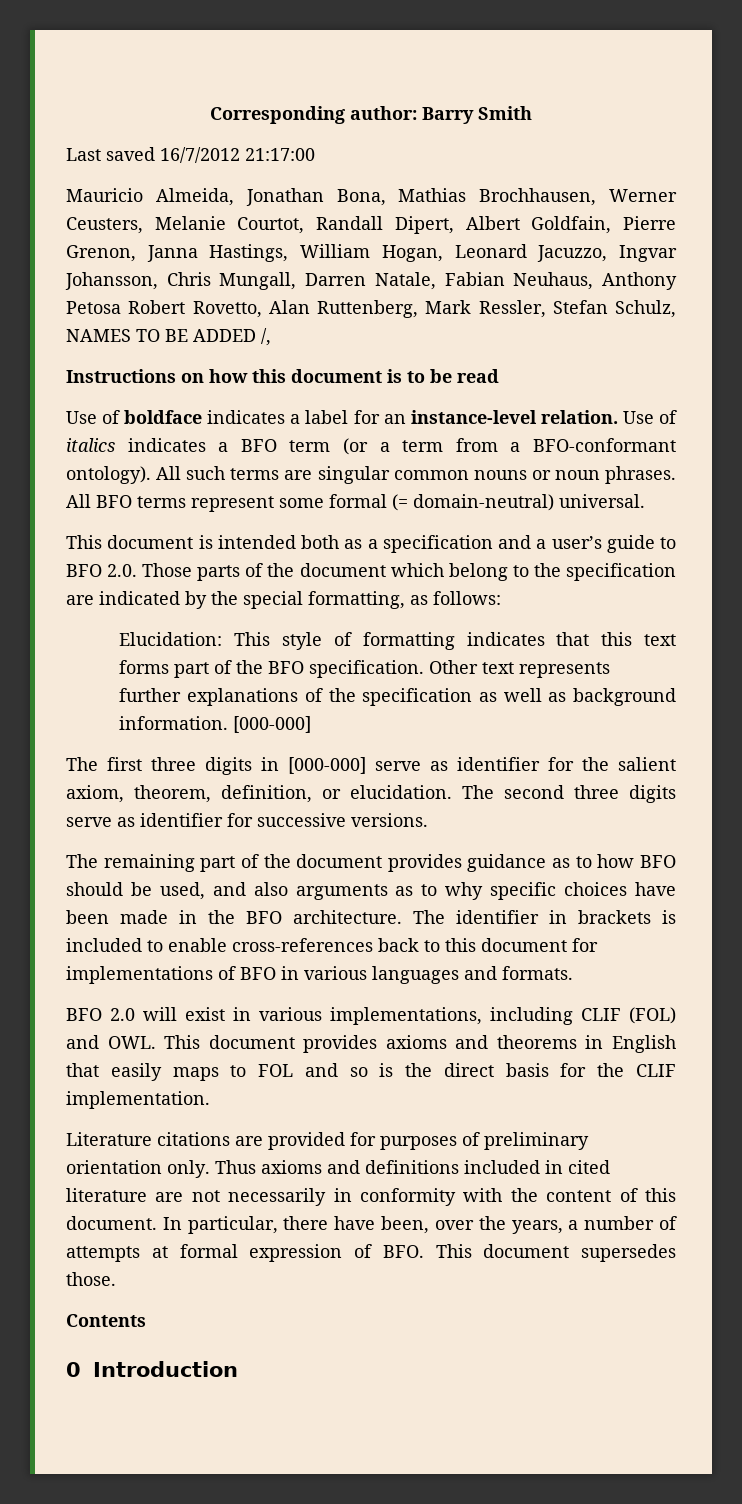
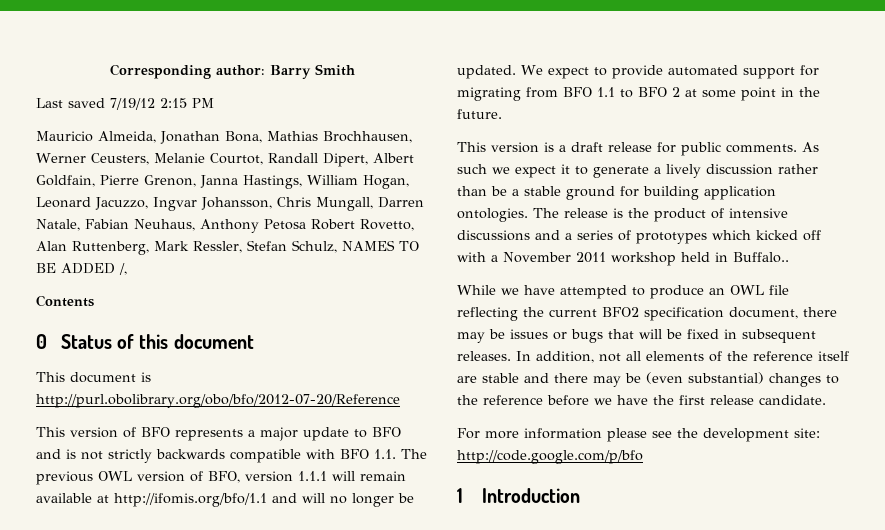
- Last saved 16/7/2012 21:17:00
+ Last saved 7/19/12 2:15 PM
- Instructions on how this document is to be read
- Use of boldface indicates a label for an instance-level relation. Use of italics indicates a BFO term (or a term from a BFO-conformant ontology). All such terms are singular common nouns or noun phrases. All BFO terms represent some formal (= domain-neutral) universal.
- This document is intended both as a specification and a user’s guide to BFO 2.0. Those parts of the document which belong to the specification are indicated by the special formatting, as follows:
- Elucidation: This style of formatting indicates that this text forms part of the BFO specification. Other text represents further explanations of the specification as well as background information. [000-000]
- The first three digits in [000-000] serve as identifier for the salient axiom, theorem, definition, or elucidation. The second three digits serve as identifier for successive versions.
- The remaining part of the document provides guidance as to how BFO should be used, and also arguments as to why specific choices have been made in the BFO architecture. The identifier in brackets is included to enable cross-references back to this document for implementations of BFO in various languages and formats.
- BFO 2.0 will exist in various implementations, including CLIF (FOL) and OWL. This document provides axioms and theorems in English that easily maps to FOL and so is the direct basis for the CLIF implementation.
- Literature citations are provided for purposes of preliminary orientation only. Thus axioms and definitions included in cited literature are not necessarily in conformity with the content of this document. In particular, there have been, over the years, a number of attempts at formal expression of BFO. This document supersedes those.
  Contents
- 0 Introduction
+ 0 Status of this document
+ This document is http://purl.obolibrary.org/obo/bfo/2012-07-20/Reference
+ This version of BFO represents a major update to BFO and is not strictly backwards compatible with BFO 1.1. The previous OWL version of BFO, version 1.1.1 will remain available at http://ifomis.org/bfo/1.1 and will no longer be updated. We expect to provide automated support for migrating from BFO 1.1 to BFO 2 at some point in the future.
+ This version is a draft release for public comments. As such we expect it to generate a lively discussion rather than be a stable ground for building application ontologies. The release is the product of intensive discussions and a series of prototypes which kicked off with a November 2011 workshop held in Buffalo..
+ While we have attempted to produce an OWL file reflecting the current BFO2 specification document, there may be issues or bugs that will be fixed in subsequent releases. In addition, not all elements of the reference itself are stable and there may be (even substantial) changes to the reference before we have the first release candidate.
+ For more information please see the development site: http://code.google.com/p/bfo
+ 1 Introduction

